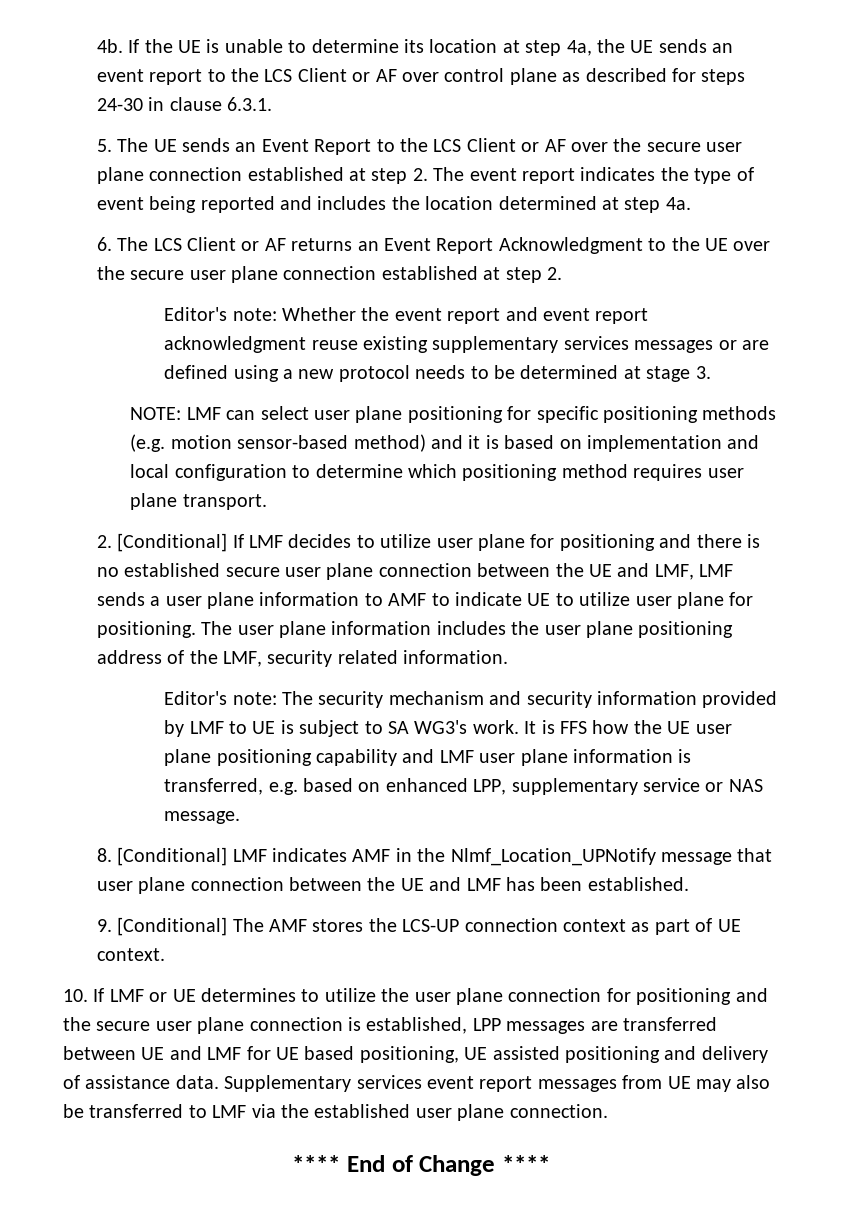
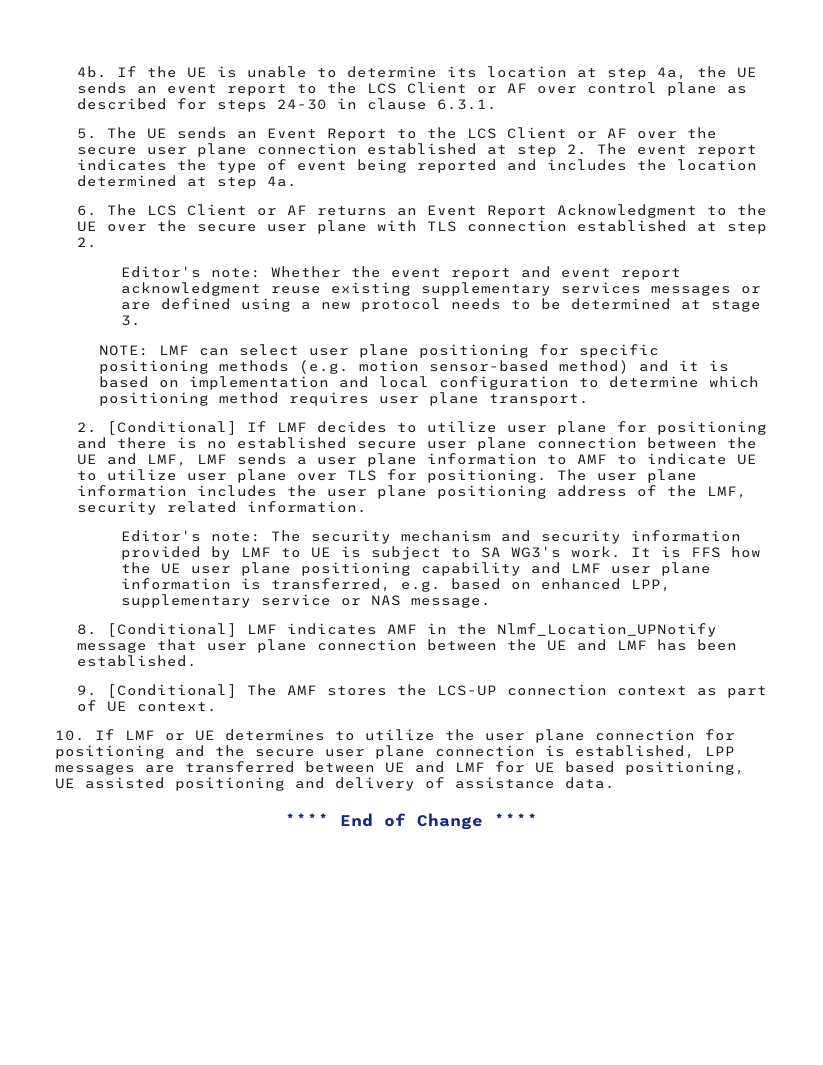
- 6. The LCS Client or AF returns an Event Report Acknowledgment to the UE over the secure user plane connection established at step 2.
+ 6. The LCS Client or AF returns an Event Report Acknowledgment to the UE over the secure user plane with TLS connection established at step 2.
- 2. [Conditional] If LMF decides to utilize user plane for positioning and there is no established secure user plane connection between the UE and LMF, LMF sends a user plane information to AMF to indicate UE to utilize user plane for positioning.
+ 2. [Conditional] If LMF decides to utilize user plane for positioning and there is no established secure user plane connection between the UE and LMF, LMF sends a user plane information to AMF to indicate UE to utilize user plane over TLS for positioning.
- Supplementary services event report messages from UE may also be transferred to LMF via the established user plane connection.

